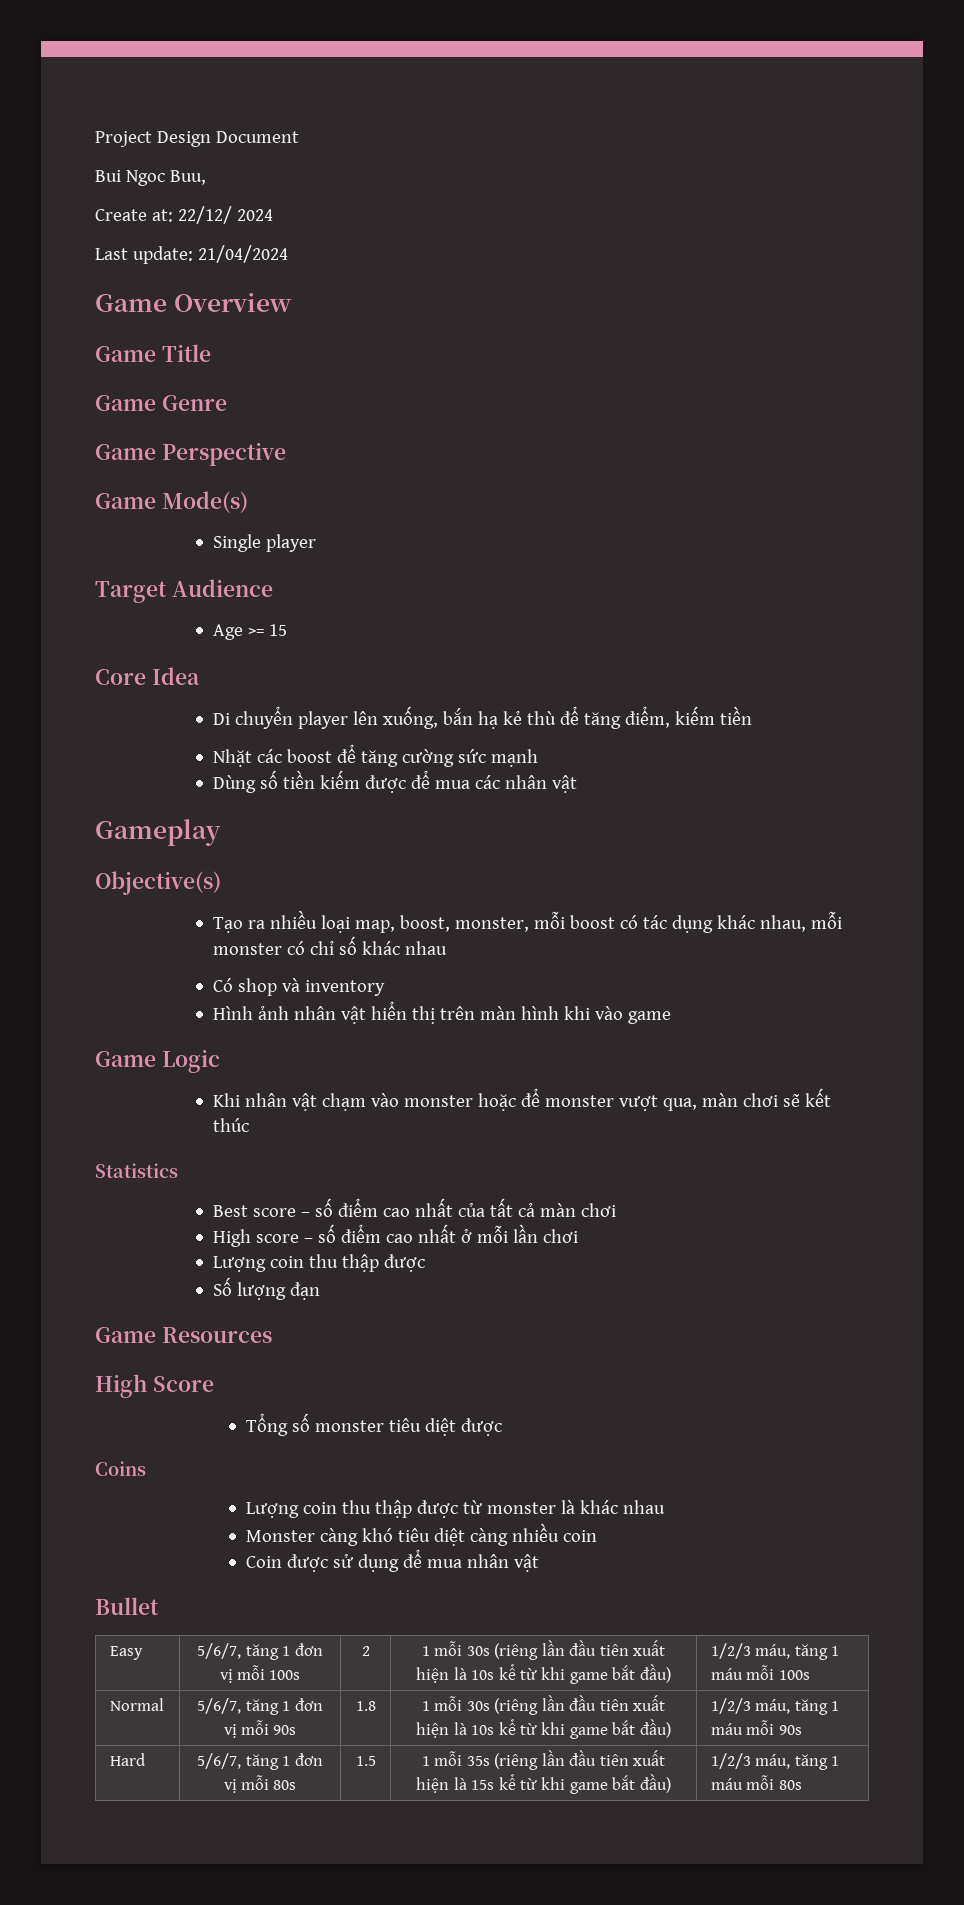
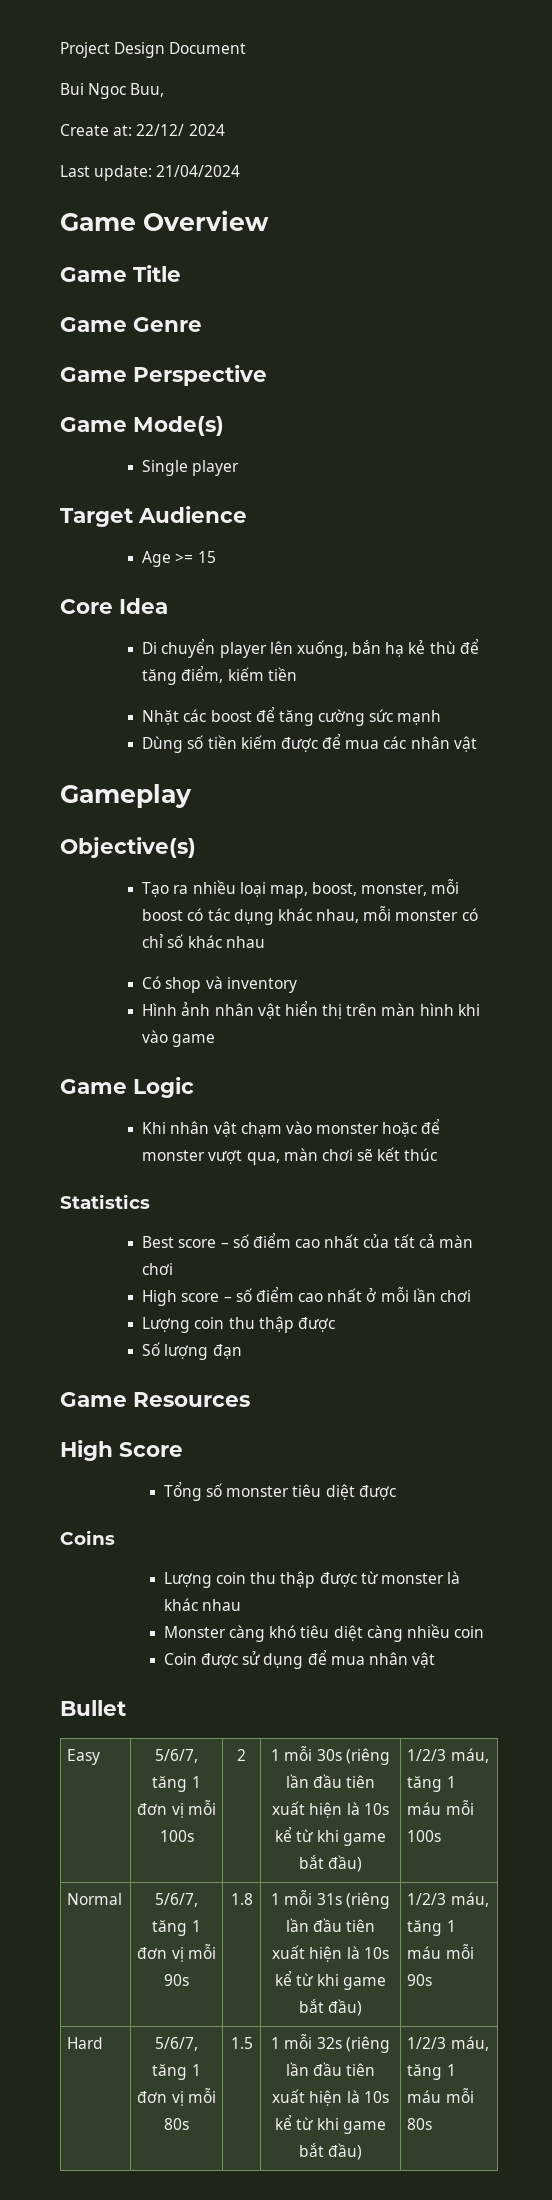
- Normal | 5/6/7, tăng 1 đơn vị mỗi 90s | 1.8 | 1 mỗi 30s (riêng lần đầu tiên xuất hiện là 10s kể từ khi game bắt đầu) | 1/2/3 máu, tăng 1 máu mỗi 90s
+ Normal | 5/6/7, tăng 1 đơn vị mỗi 90s | 1.8 | 1 mỗi 31s (riêng lần đầu tiên xuất hiện là 10s kể từ khi game bắt đầu) | 1/2/3 máu, tăng 1 máu mỗi 90s
- Hard | 5/6/7, tăng 1 đơn vị mỗi 80s | 1.5 | 1 mỗi 35s (riêng lần đầu tiên xuất hiện là 15s kể từ khi game bắt đầu) | 1/2/3 máu, tăng 1 máu mỗi 80s
+ Hard | 5/6/7, tăng 1 đơn vị mỗi 80s | 1.5 | 1 mỗi 32s (riêng lần đầu tiên xuất hiện là 10s kể từ khi game bắt đầu) | 1/2/3 máu, tăng 1 máu mỗi 80s

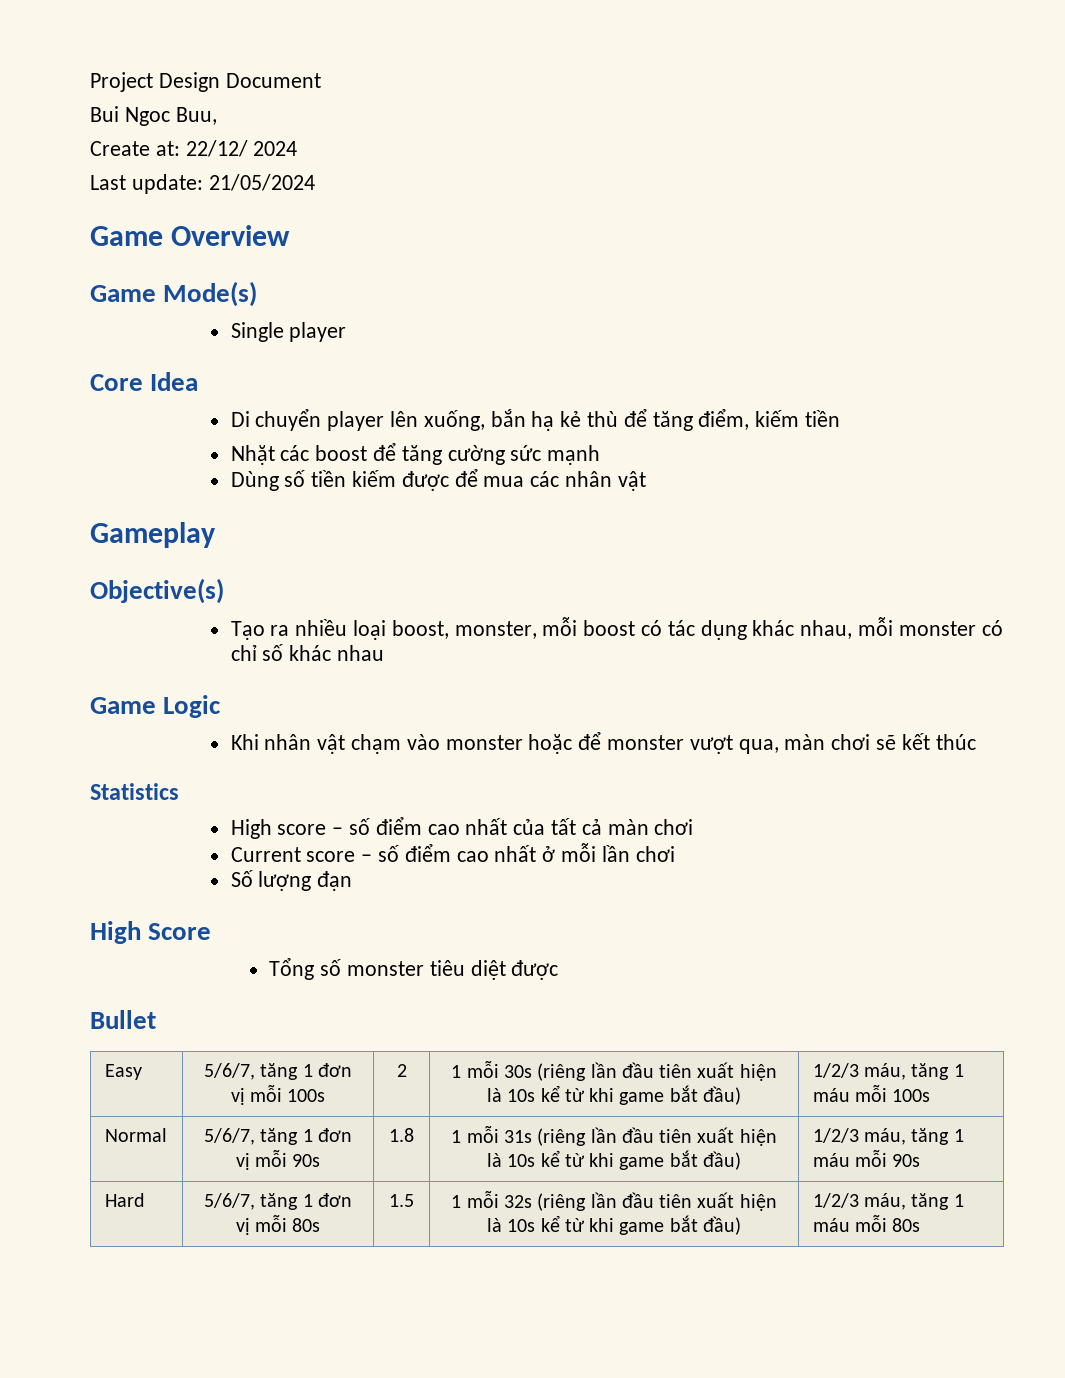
- Last update: 21/04/2024
+ Last update: 21/05/2024
- Game Title
- Game Genre
- Game Perspective
- Target Audience
- Age >= 15
- Tạo ra nhiều loại map, boost, monster, mỗi boost có tác dụng khác nhau, mỗi monster có chỉ số khác nhau
+ Tạo ra nhiều loại boost, monster, mỗi boost có tác dụng khác nhau, mỗi monster có chỉ số khác nhau
- Có shop và inventory
- Hình ảnh nhân vật hiển thị trên màn hình khi vào game
- Best score – số điểm cao nhất của tất cả màn chơi
+ High score – số điểm cao nhất của tất cả màn chơi
- High score – số điểm cao nhất ở mỗi lần chơi
- Lượng coin thu thập được
+ Current score – số điểm cao nhất ở mỗi lần chơi
- Game Resources
- Coins
- Lượng coin thu thập được từ monster là khác nhau
- Monster càng khó tiêu diệt càng nhiều coin
- Coin được sử dụng để mua nhân vật

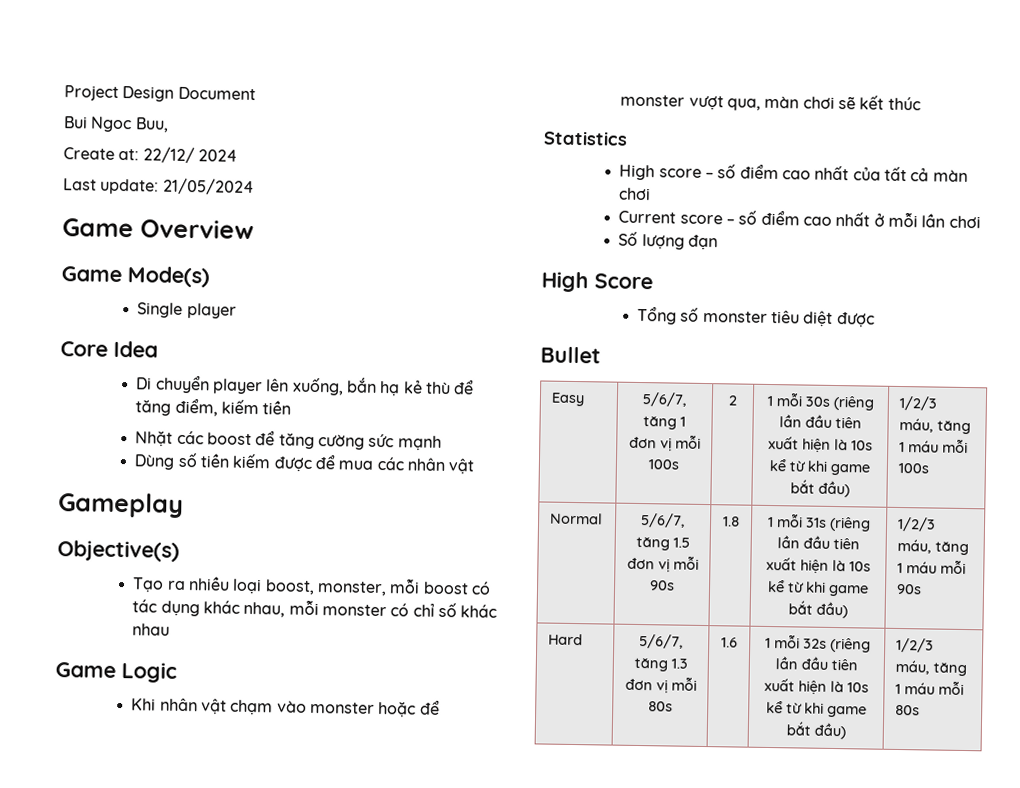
- Normal | 5/6/7, tăng 1 đơn vị mỗi 90s | 1.8 | 1 mỗi 31s (riêng lần đầu tiên xuất hiện là 10s kể từ khi game bắt đầu) | 1/2/3 máu, tăng 1 máu mỗi 90s
+ Normal | 5/6/7, tăng 1.5 đơn vị mỗi 90s | 1.8 | 1 mỗi 31s (riêng lần đầu tiên xuất hiện là 10s kể từ khi game bắt đầu) | 1/2/3 máu, tăng 1 máu mỗi 90s
- Hard | 5/6/7, tăng 1 đơn vị mỗi 80s | 1.5 | 1 mỗi 32s (riêng lần đầu tiên xuất hiện là 10s kể từ khi game bắt đầu) | 1/2/3 máu, tăng 1 máu mỗi 80s
+ Hard | 5/6/7, tăng 1.3 đơn vị mỗi 80s | 1.6 | 1 mỗi 32s (riêng lần đầu tiên xuất hiện là 10s kể từ khi game bắt đầu) | 1/2/3 máu, tăng 1 máu mỗi 80s

